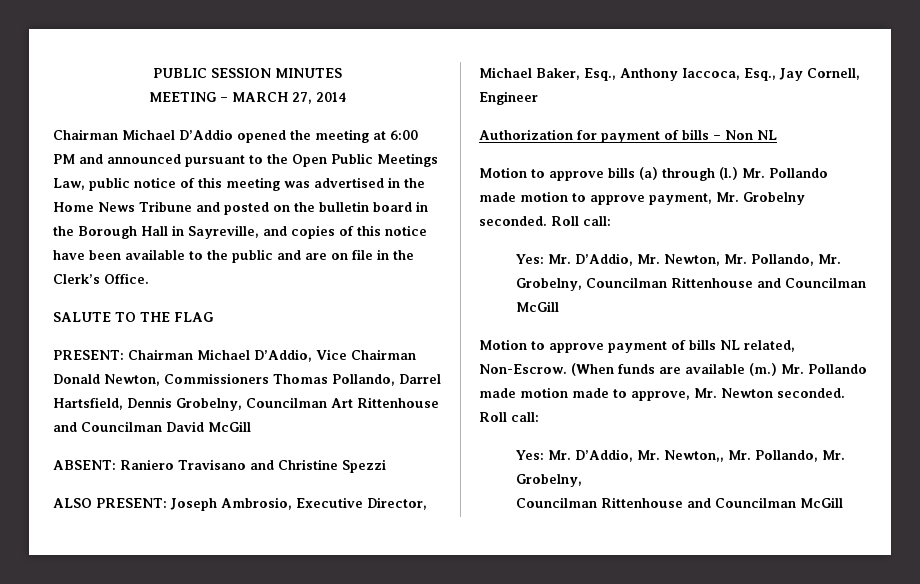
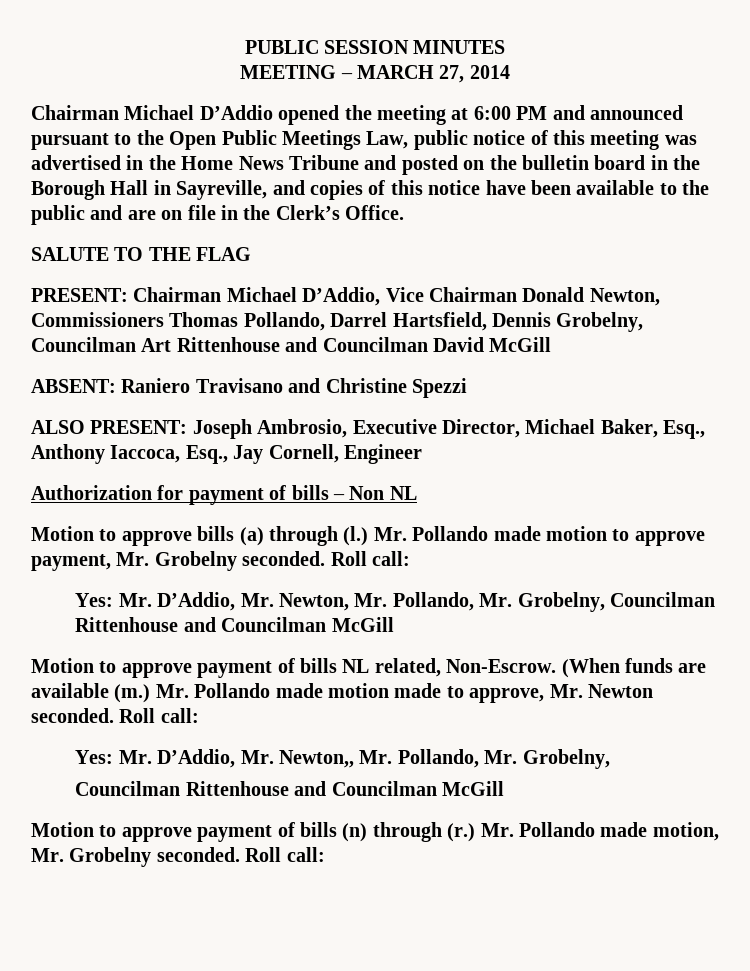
+ Motion to approve payment of bills (n) through (r.) Mr. Pollando made motion, Mr. Grobelny seconded. Roll call:

